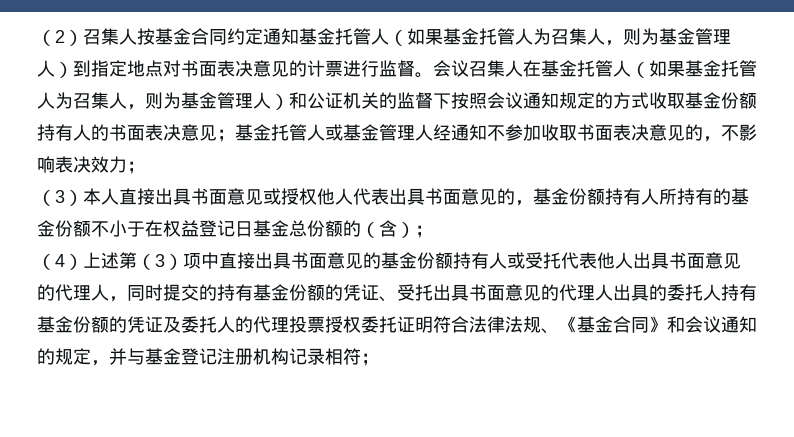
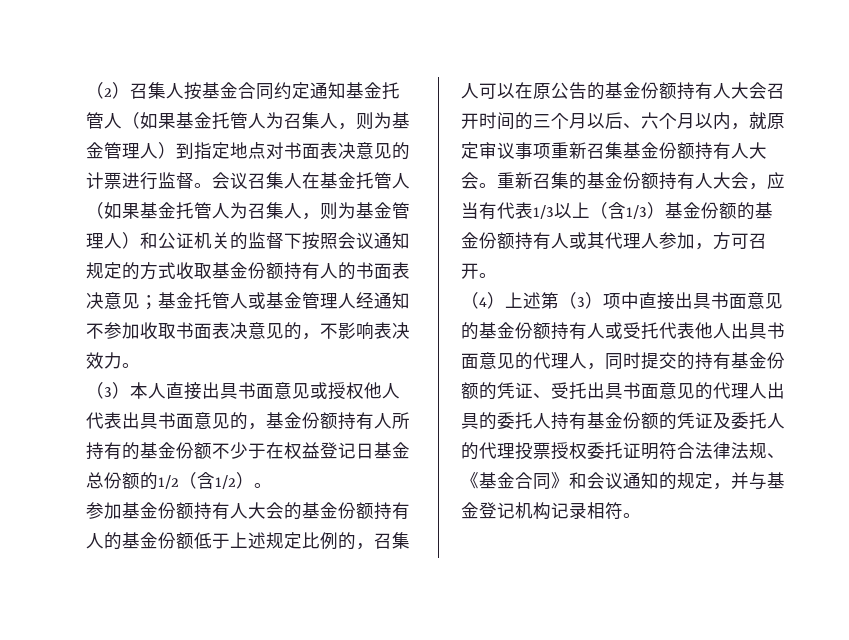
- 会议召集人在基金托管人（如果基金托管人为召集人，则为基金管理人）和公证机关的监督下按照会议通知规定的方式收取基金份额持有人的书面表决意见；基金托管人或基金管理人经通知不参加收取书面表决意见的，不影响表决效力；
+ 会议召集人在基金托管人（如果基金托管人为召集人，则为基金管理人）和公证机关的监督下按照会议通知规定的方式收取基金份额持有人的书面表决意见；基金托管人或基金管理人经通知不参加收取书面表决意见的，不影响表决效力。
- （3）本人直接出具书面意见或授权他人代表出具书面意见的，基金份额持有人所持有的基金份额不小于在权益登记日基金总份额的（含）；
+ （3）本人直接出具书面意见或授权他人代表出具书面意见的，基金份额持有人所持有的基金份额不少于在权益登记日基金总份额的1/2（含1/2）。
+ 参加基金份额持有人大会的基金份额持有人的基金份额低于上述规定比例的，召集人可以在原公告的基金份额持有人大会召开时间的三个月以后、六个月以内，就原定审议事项重新召集基金份额持有人大会。重新召集的基金份额持有人大会，应当有代表1/3以上（含1/3）基金份额的基金份额持有人或其代理人参加，方可召开。
- （4）上述第（3）项中直接出具书面意见的基金份额持有人或受托代表他人出具书面意见的代理人，同时提交的持有基金份额的凭证、受托出具书面意见的代理人出具的委托人持有基金份额的凭证及委托人的代理投票授权委托证明符合法律法规、《基金合同》和会议通知的规定，并与基金登记注册机构记录相符；
+ （4）上述第（3）项中直接出具书面意见的基金份额持有人或受托代表他人出具书面意见的代理人，同时提交的持有基金份额的凭证、受托出具书面意见的代理人出具的委托人持有基金份额的凭证及委托人的代理投票授权委托证明符合法律法规、《基金合同》和会议通知的规定，并与基金登记机构记录相符。

